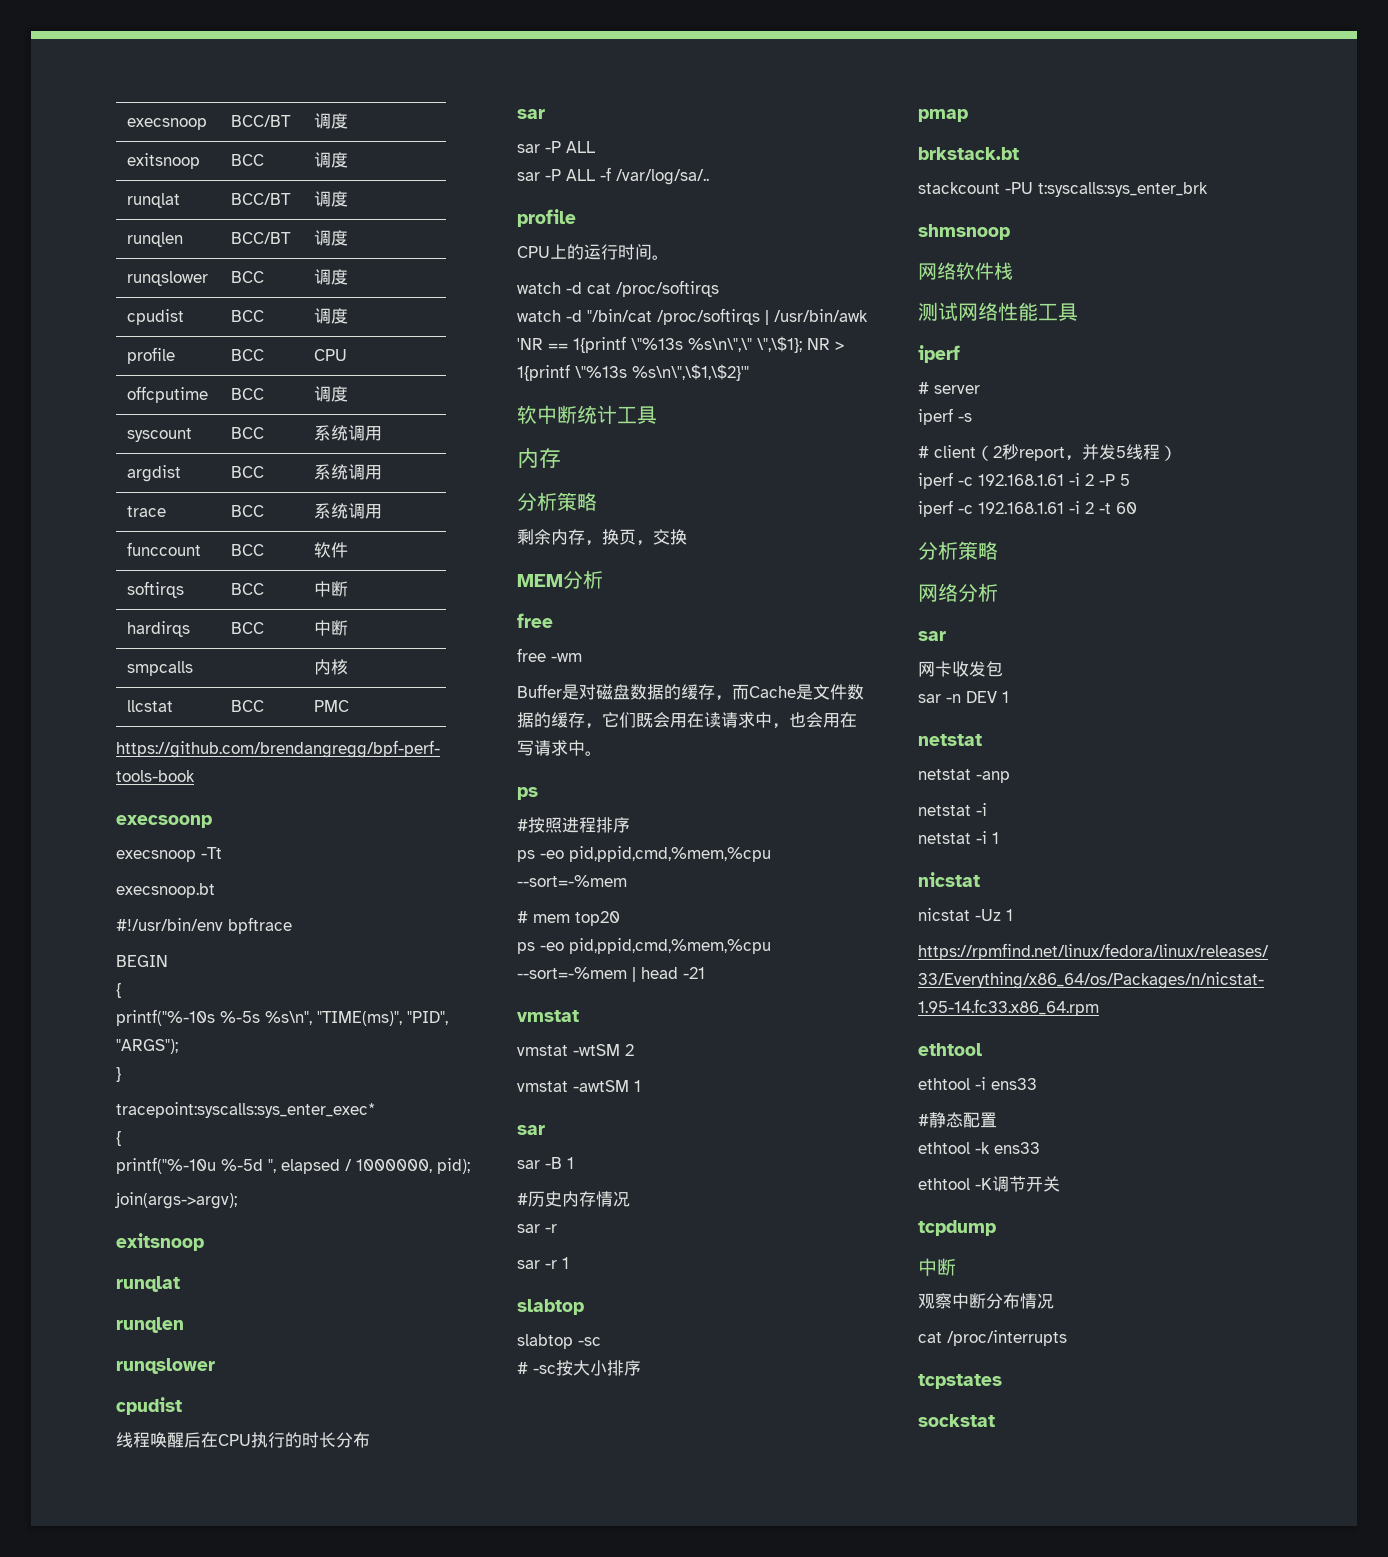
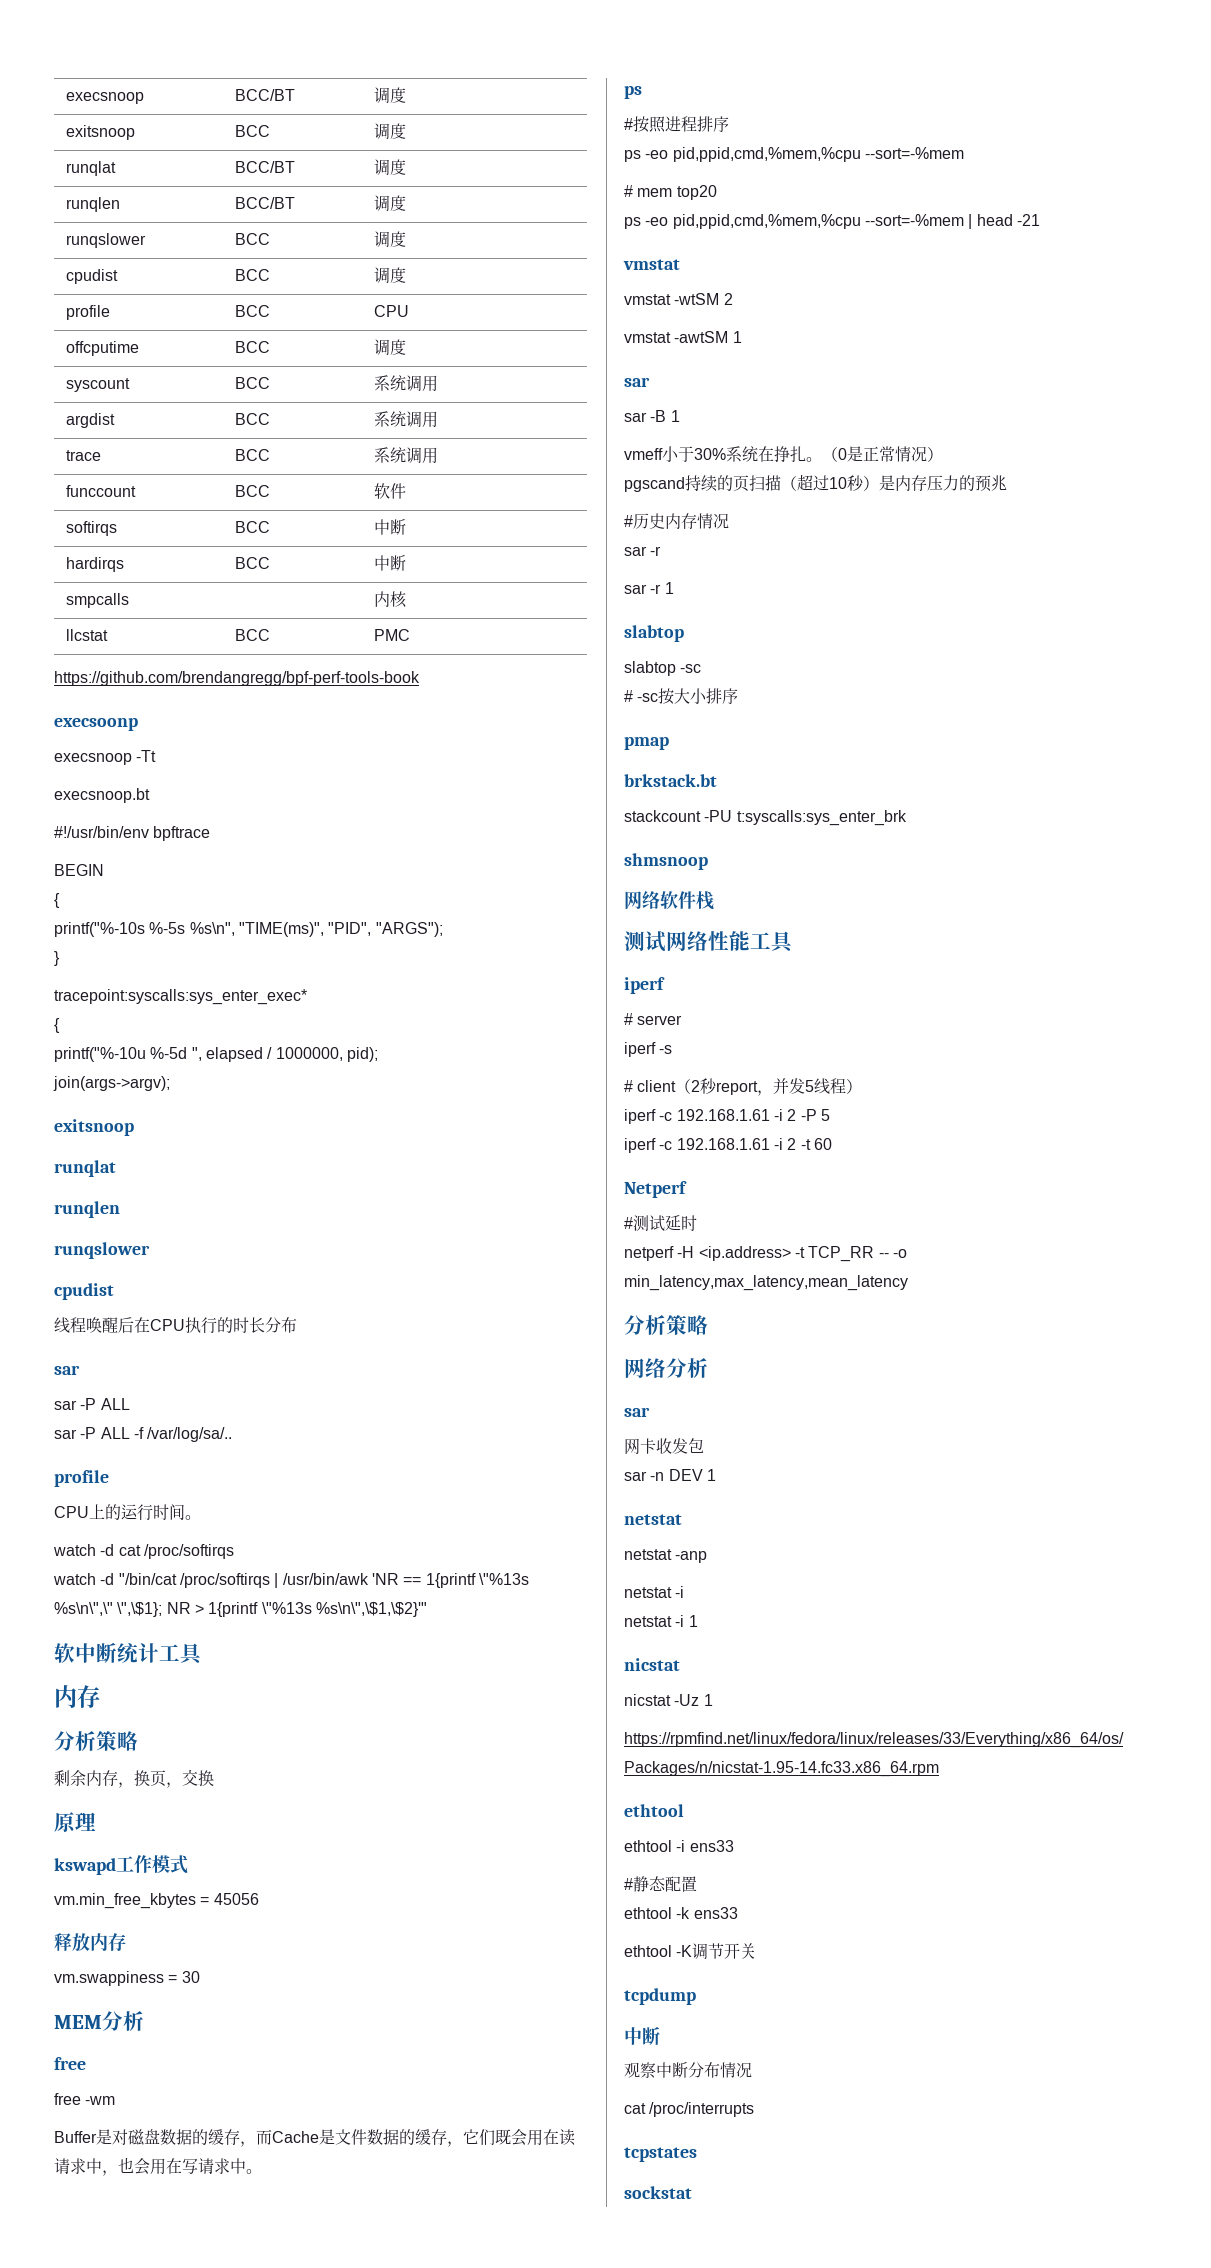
+ 原理
+ kswapd工作模式
+ vm.min_free_kbytes = 45056
+ 释放内存
+ vm.swappiness = 30
+ vmeff小于30%系统在挣扎。（0是正常情况）
+ pgscand持续的页扫描（超过10秒）是内存压力的预兆
+ Netperf
+ #测试延时
+ netperf -H <ip.address> -t TCP_RR -- -o min_latency,max_latency,mean_latency

